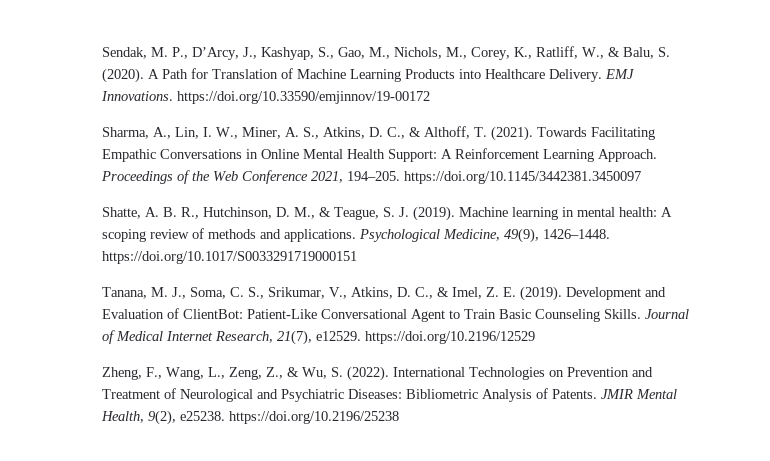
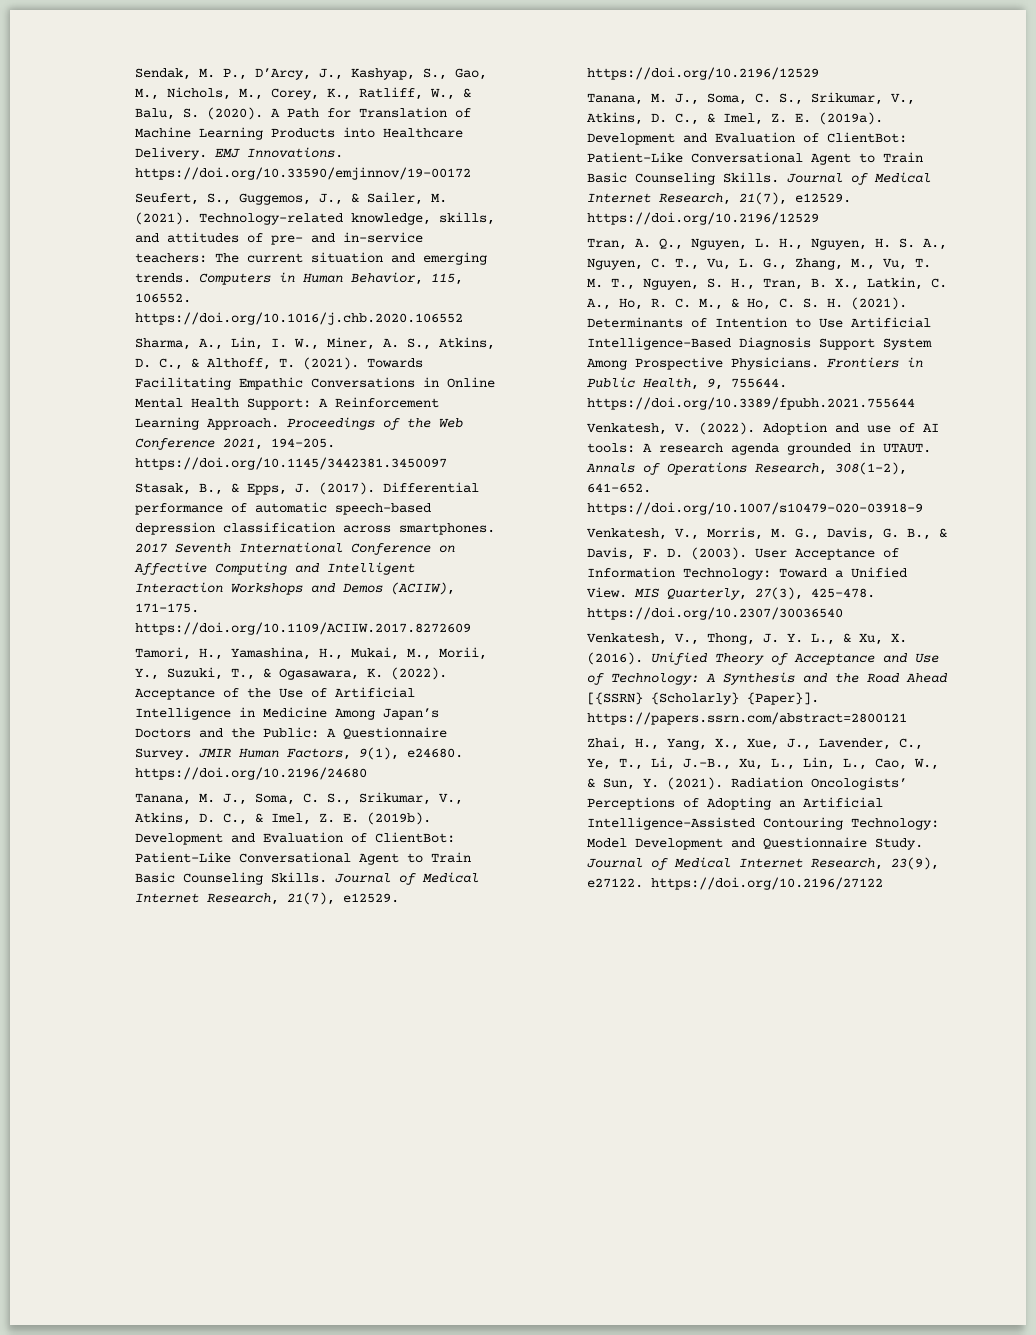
+ Seufert, S., Guggemos, J., & Sailer, M. (2021). Technology-related knowledge, skills, and attitudes of pre- and in-service teachers: The current situation and emerging trends. Computers in Human Behavior, 115, 106552. https://doi.org/10.1016/j.chb.2020.106552
- Shatte, A. B. R., Hutchinson, D. M., & Teague, S. J. (2019). Machine learning in mental health: A scoping review of methods and applications. Psychological Medicine, 49(9), 1426–1448. https://doi.org/10.1017/S0033291719000151
+ Stasak, B., & Epps, J. (2017). Differential performance of automatic speech-based depression classification across smartphones. 2017 Seventh International Conference on Affective Computing and Intelligent Interaction Workshops and Demos (ACIIW), 171–175. https://doi.org/10.1109/ACIIW.2017.8272609
+ Tamori, H., Yamashina, H., Mukai, M., Morii, Y., Suzuki, T., & Ogasawara, K. (2022). Acceptance of the Use of Artificial Intelligence in Medicine Among Japan’s Doctors and the Public: A Questionnaire Survey. JMIR Human Factors, 9(1), e24680. https://doi.org/10.2196/24680
- Tanana, M. J., Soma, C. S., Srikumar, V., Atkins, D. C., & Imel, Z. E. (2019).
+ Tanana, M. J., Soma, C. S., Srikumar, V., Atkins, D. C., & Imel, Z. E. (2019b).
- Zheng, F., Wang, L., Zeng, Z., & Wu, S. (2022). International Technologies on Prevention and Treatment of Neurological and Psychiatric Diseases: Bibliometric Analysis of Patents. JMIR Mental Health, 9(2), e25238. https://doi.org/10.2196/25238
+ Tanana, M. J., Soma, C. S., Srikumar, V., Atkins, D. C., & Imel, Z. E. (2019a). Development and Evaluation of ClientBot: Patient-Like Conversational Agent to Train Basic Counseling Skills. Journal of Medical Internet Research, 21(7), e12529. https://doi.org/10.2196/12529
+ Tran, A. Q., Nguyen, L. H., Nguyen, H. S. A., Nguyen, C. T., Vu, L. G., Zhang, M., Vu, T. M. T., Nguyen, S. H., Tran, B. X., Latkin, C. A., Ho, R. C. M., & Ho, C. S. H. (2021). Determinants of Intention to Use Artificial Intelligence-Based Diagnosis Support System Among Prospective Physicians. Frontiers in Public Health, 9, 755644. https://doi.org/10.3389/fpubh.2021.755644
+ Venkatesh, V. (2022). Adoption and use of AI tools: A research agenda grounded in UTAUT. Annals of Operations Research, 308(1-2), 641–652. https://doi.org/10.1007/s10479-020-03918-9
+ Venkatesh, V., Morris, M. G., Davis, G. B., & Davis, F. D. (2003). User Acceptance of Information Technology: Toward a Unified View. MIS Quarterly, 27(3), 425–478. https://doi.org/10.2307/30036540
+ Venkatesh, V., Thong, J. Y. L., & Xu, X. (2016). Unified Theory of Acceptance and Use of Technology: A Synthesis and the Road Ahead [{SSRN} {Scholarly} {Paper}]. https://papers.ssrn.com/abstract=2800121
+ Zhai, H., Yang, X., Xue, J., Lavender, C., Ye, T., Li, J.-B., Xu, L., Lin, L., Cao, W., & Sun, Y. (2021). Radiation Oncologists’ Perceptions of Adopting an Artificial Intelligence–Assisted Contouring Technology: Model Development and Questionnaire Study. Journal of Medical Internet Research, 23(9), e27122. https://doi.org/10.2196/27122

